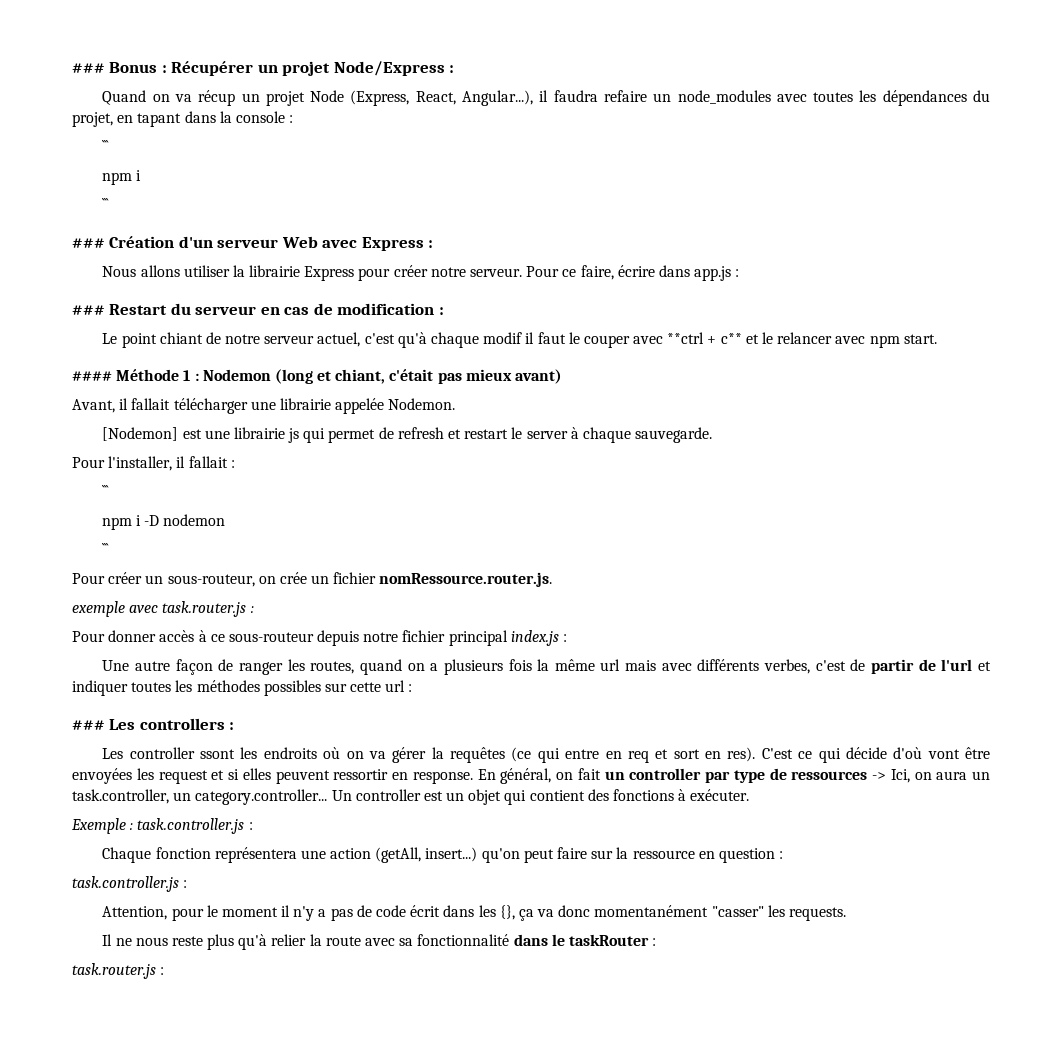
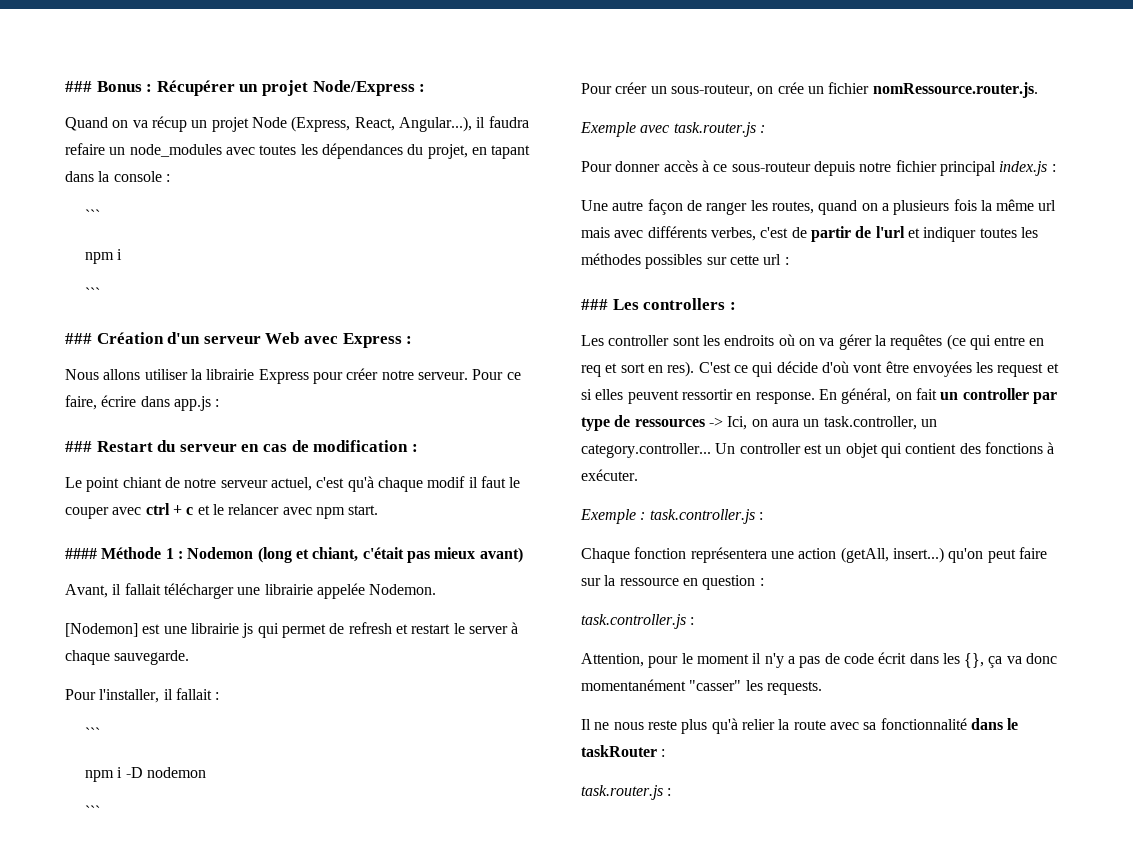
- Le point chiant de notre serveur actuel, c'est qu'à chaque modif il faut le couper avec **ctrl + c** et le relancer avec npm start.
+ Le point chiant de notre serveur actuel, c'est qu'à chaque modif il faut le couper avec ctrl + c et le relancer avec npm start.
- exemple avec task.router.js :
+ Exemple avec task.router.js :
- Les controller ssont les endroits où on va gérer la requêtes (ce qui entre en req et sort en res).
+ Les controller sont les endroits où on va gérer la requêtes (ce qui entre en req et sort en res).

